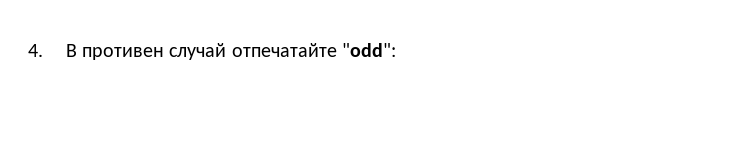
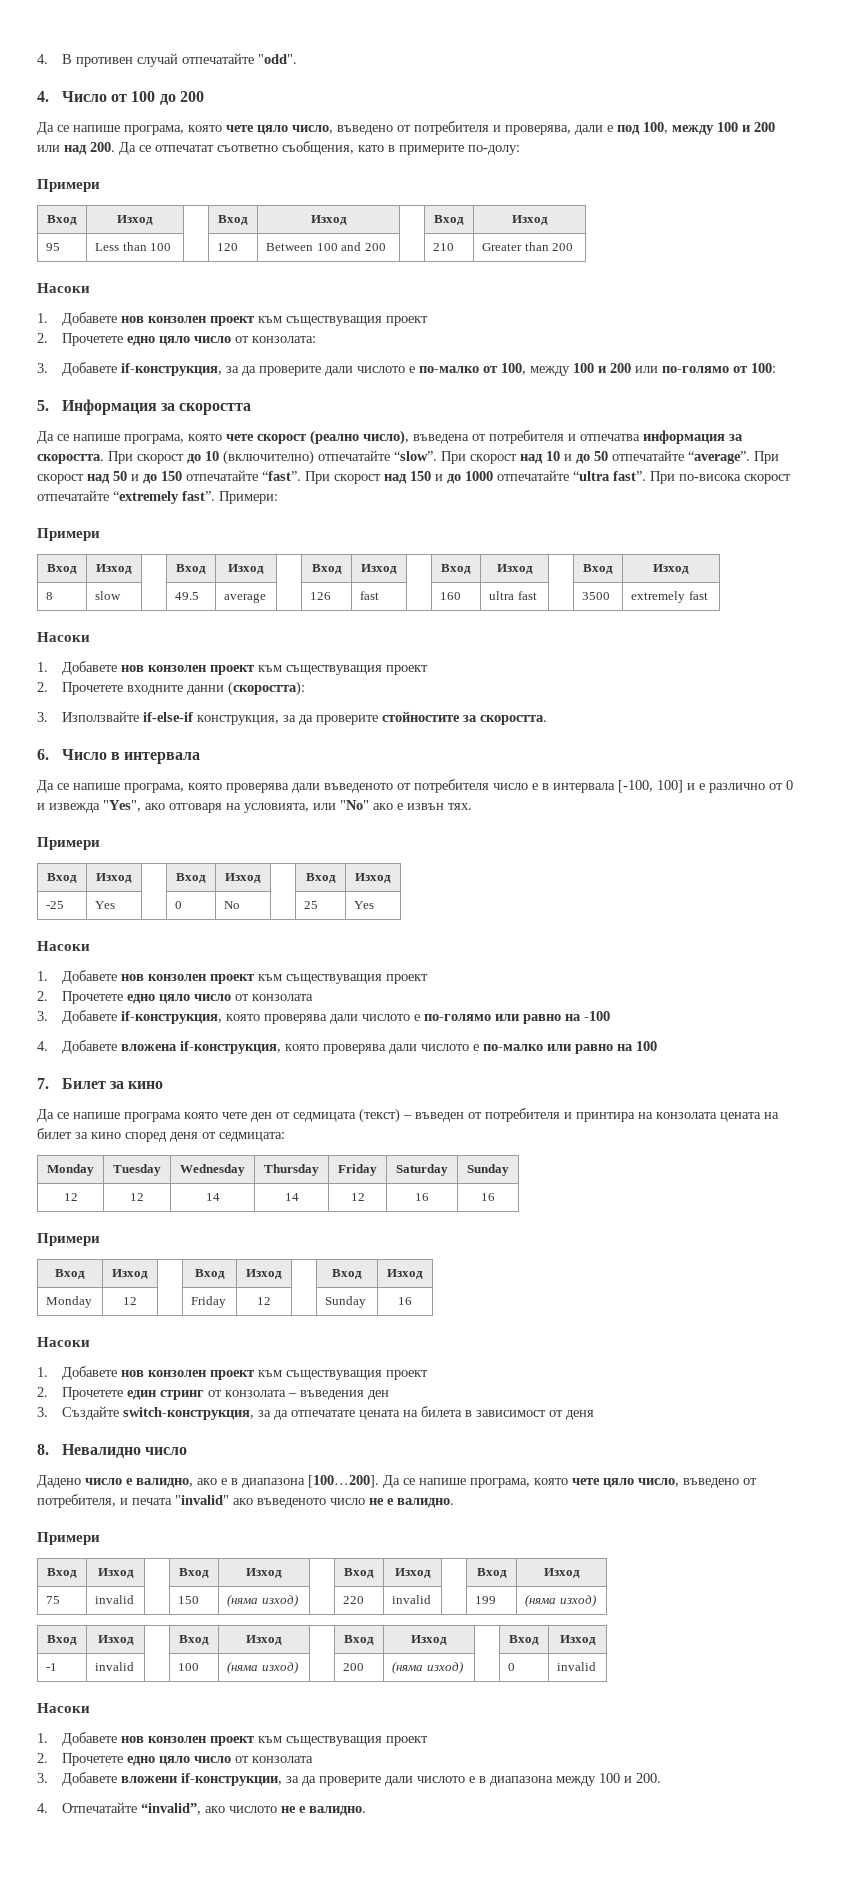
- 4. В противен случай отпечатайте "odd":
+ 4. В противен случай отпечатайте "odd".
+ 4. Число от 100 до 200
+ Да се напише програма, която чете цяло число, въведено от потребителя и проверява, дали е под 100, между 100 и 200 или над 200. Да се отпечатат съответно съобщения, като в примерите по-долу:
+ Примери
+ Вход | Изход | | Вход | Изход | | Вход | Изход
+ 95 | Less than 100 | | 120 | Between 100 and 200 | | 210 | Greater than 200
+ Насоки
+ 1. Добавете нов конзолен проект към съществуващия проект
+ 2. Прочетете едно цяло число от конзолата:
+ 3. Добавете if-конструкция, за да проверите дали числото е по-малко от 100, между 100 и 200 или по-голямо от 100:
+ 5. Информация за скоростта
+ Да се напише програма, която чете скорост (реално число), въведена от потребителя и отпечатва информация за скоростта. При скорост до 10 (включително) отпечатайте “slow”. При скорост над 10 и до 50 отпечатайте “average”. При скорост над 50 и до 150 отпечатайте “fast”. При скорост над 150 и до 1000 отпечатайте “ultra fast”. При по-висока скорост отпечатайте “extremely fast”. Примери:
+ Примери
+ Вход | Изход | | Вход | Изход | | Вход | Изход | | Вход | Изход | | Вход | Изход
+ 8 | slow | | 49.5 | average | | 126 | fast | | 160 | ultra fast | | 3500 | extremely fast
+ Насоки
+ 1. Добавете нов конзолен проект към съществуващия проект
+ 2. Прочетете входните данни (скоростта):
+ 3. Използвайте if-else-if конструкция, за да проверите стойностите за скоростта.
+ 6. Число в интервала
+ Да се напише програма, която проверява дали въведеното от потребителя число е в интервала [-100, 100] и е различно от 0 и извежда "Yes", ако отговаря на условията, или "No" ако е извън тях.
+ Примери
+ Вход | Изход | | Вход | Изход | | Вход | Изход
+ -25 | Yes | | 0 | No | | 25 | Yes
+ Насоки
+ 1. Добавете нов конзолен проект към съществуващия проект
+ 2. Прочетете едно цяло число от конзолата
+ 3. Добавете if-конструкция, която проверява дали числото е по-голямо или равно на -100
+ 4. Добавете вложена if-конструкция, която проверява дали числото е по-малко или равно на 100
+ 7. Билет за кино
+ Да се напише програма която чете ден от седмицата (текст) – въведен от потребителя и принтира на конзолата цената на билет за кино според деня от седмицата:
+ Monday | Tuesday | Wednesday | Thursday | Friday | Saturday | Sunday
+ 12 | 12 | 14 | 14 | 12 | 16 | 16
+ Примери
+ Вход | Изход | | Вход | Изход | | Вход | Изход
+ Monday | 12 | | Friday | 12 | | Sunday | 16
+ Насоки
+ 1. Добавете нов конзолен проект към съществуващия проект
+ 2. Прочетете един стринг от конзолата – въведения ден
+ 3. Създайте switch-конструкция, за да отпечатате цената на билета в зависимост от деня
+ 8. Невалидно число
+ Дадено число е валидно, ако е в диапазона [100…200]. Да се напише програма, която чете цяло число, въведено от потребителя, и печата "invalid" ако въведеното число не е валидно.
+ Примери
+ Вход | Изход | | Вход | Изход | | Вход | Изход | | Вход | Изход
+ 75 | invalid | | 150 | (няма изход) | | 220 | invalid | | 199 | (няма изход)
+ Вход | Изход | | Вход | Изход | | Вход | Изход | | Вход | Изход
+ -1 | invalid | | 100 | (няма изход) | | 200 | (няма изход) | | 0 | invalid
+ Насоки
+ 1. Добавете нов конзолен проект към съществуващия проект
+ 2. Прочетете едно цяло число от конзолата
+ 3. Добавете вложени if-конструкции, за да проверите дали числото е в диапазона между 100 и 200.
+ 4. Отпечатайте “invalid”, ако числото не е валидно.

